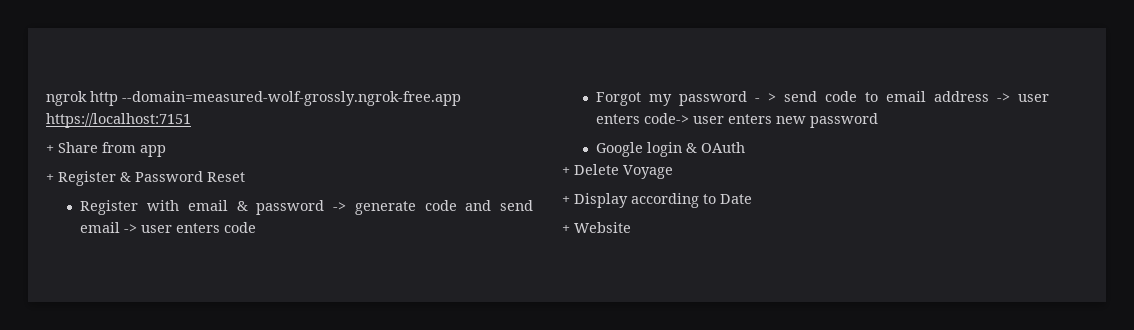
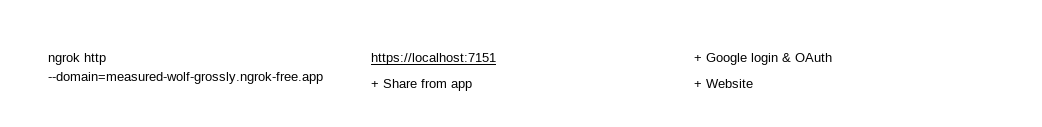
- + Register & Password Reset
- Register with email & password -> generate code and send email -> user enters code
- Forgot my password - > send code to email address -> user enters code-> user enters new password
- Google login & OAuth
- + Delete Voyage
- + Display according to Date
+ + Google login & OAuth

